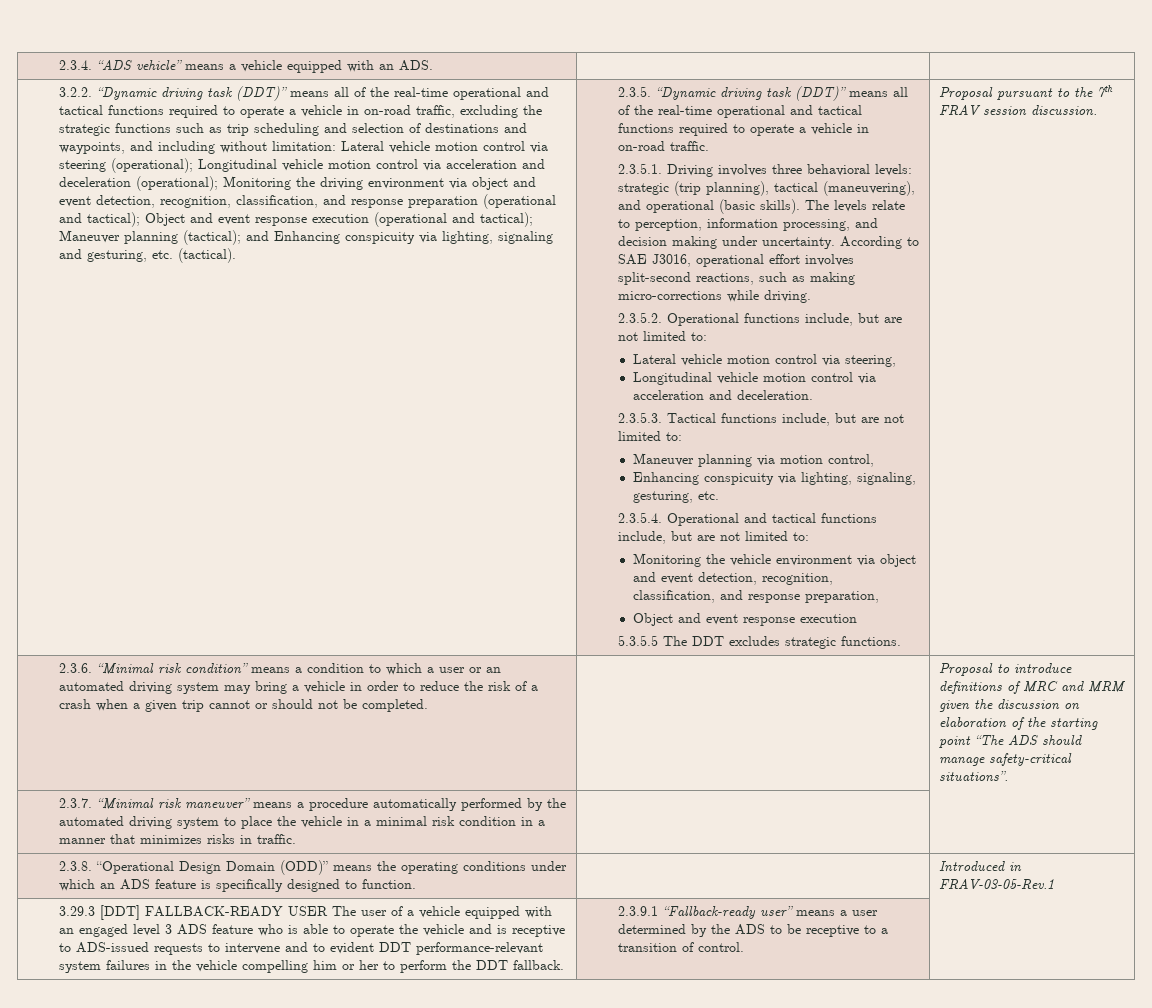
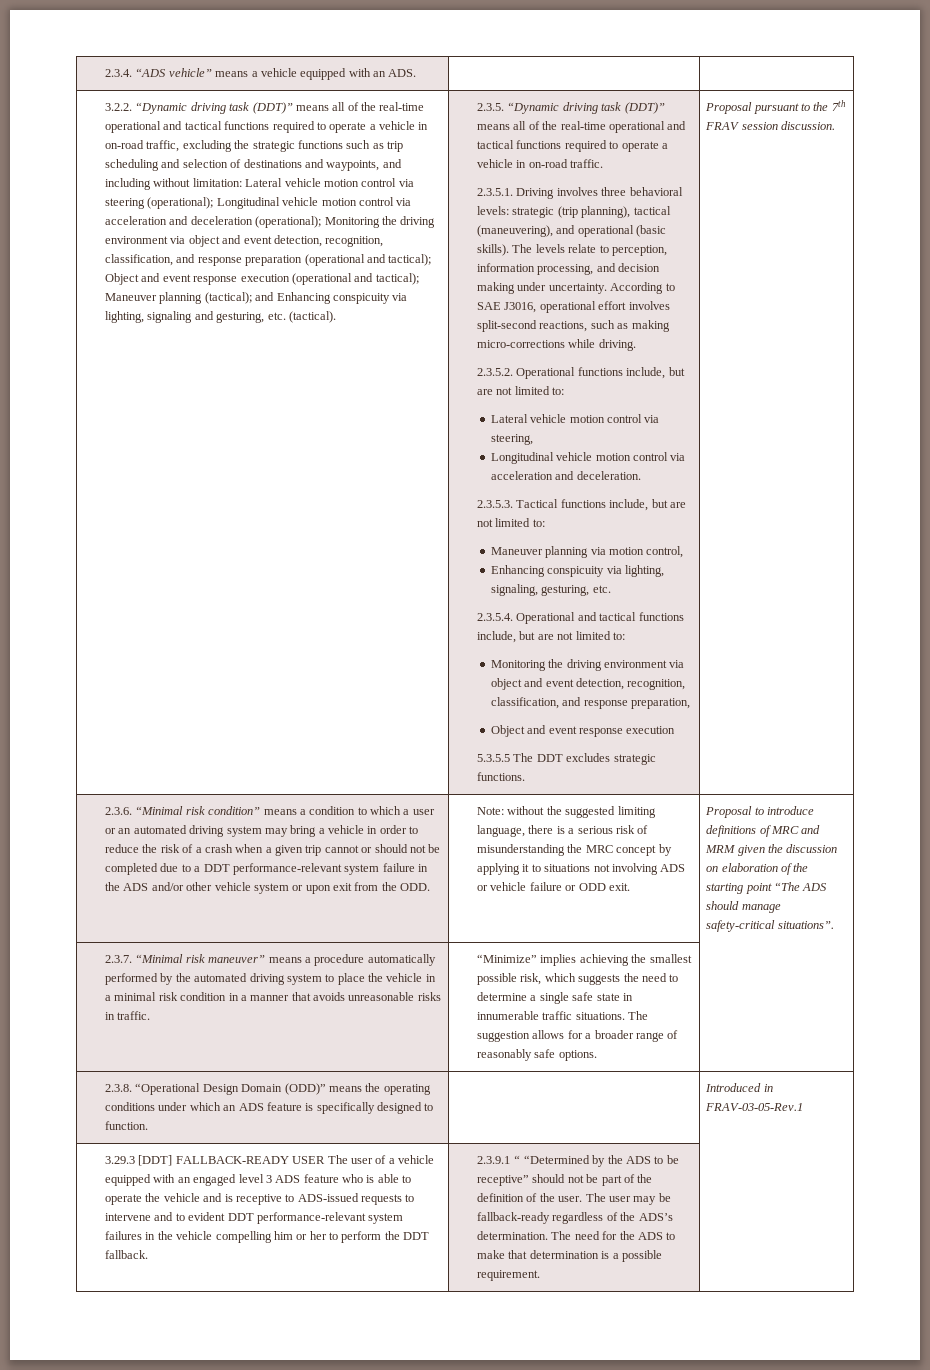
- Monitoring the vehicle environment via object and event detection, recognition, classification, and response preparation,
+ Monitoring the driving environment via object and event detection, recognition, classification, and response preparation,
- 2.3.6. “Minimal risk condition” means a condition to which a user or an automated driving system may bring a vehicle in order to reduce the risk of a crash when a given trip cannot or should not be completed.
+ 2.3.6. “Minimal risk condition” means a condition to which a user or an automated driving system may bring a vehicle in order to reduce the risk of a crash when a given trip cannot or should not be completed due to a DDT performance-relevant system failure in the ADS and/or other vehicle system or upon exit from the ODD. | Note: without the suggested limiting language, there is a serious risk of misunderstanding the MRC concept by applying it to situations not involving ADS or vehicle failure or ODD exit.
- 2.3.7. “Minimal risk maneuver” means a procedure automatically performed by the automated driving system to place the vehicle in a minimal risk condition in a manner that minimizes risks in traffic.
+ 2.3.7. “Minimal risk maneuver” means a procedure automatically performed by the automated driving system to place the vehicle in a minimal risk condition in a manner that avoids unreasonable risks in traffic.
+ “Minimize” implies achieving the smallest possible risk, which suggests the need to determine a single safe state in innumerable traffic situations. The suggestion allows for a broader range of reasonably safe options.
- 2.3.9.1 “Fallback-ready user” means a user determined by the ADS to be receptive to a transition of control.
+ 2.3.9.1 “ “Determined by the ADS to be receptive” should not be part of the definition of the user. The user may be fallback-ready regardless of the ADS’s determination. The need for the ADS to make that determination is a possible requirement.

